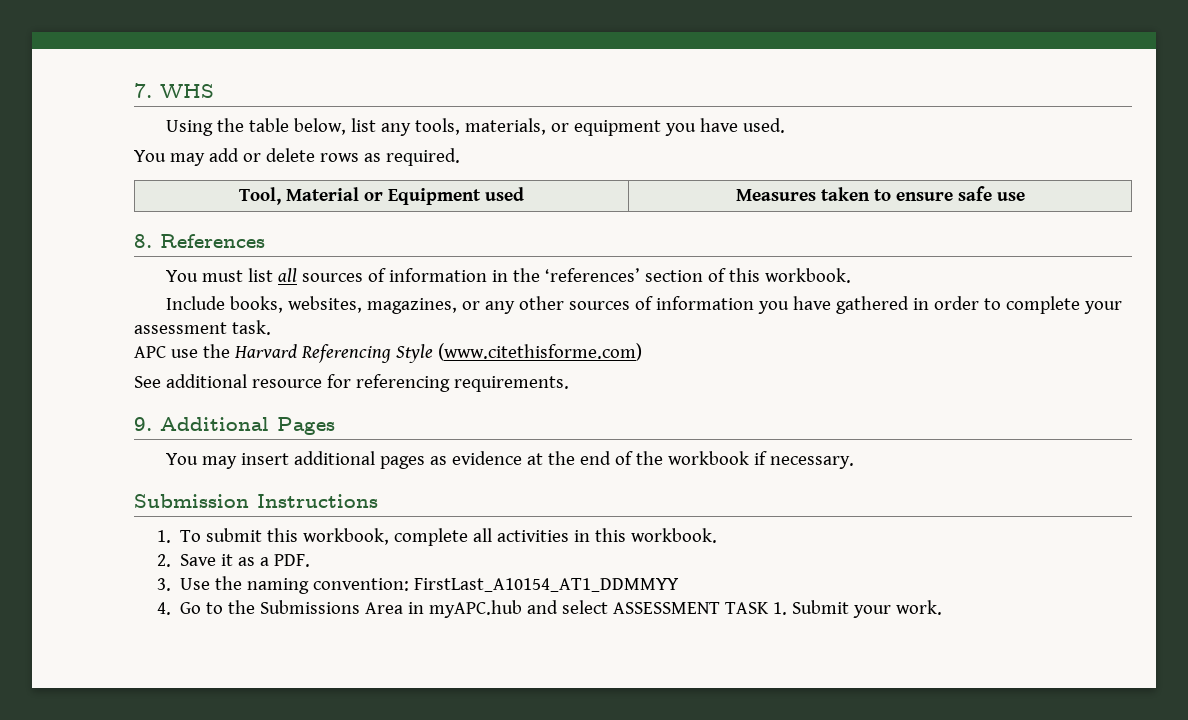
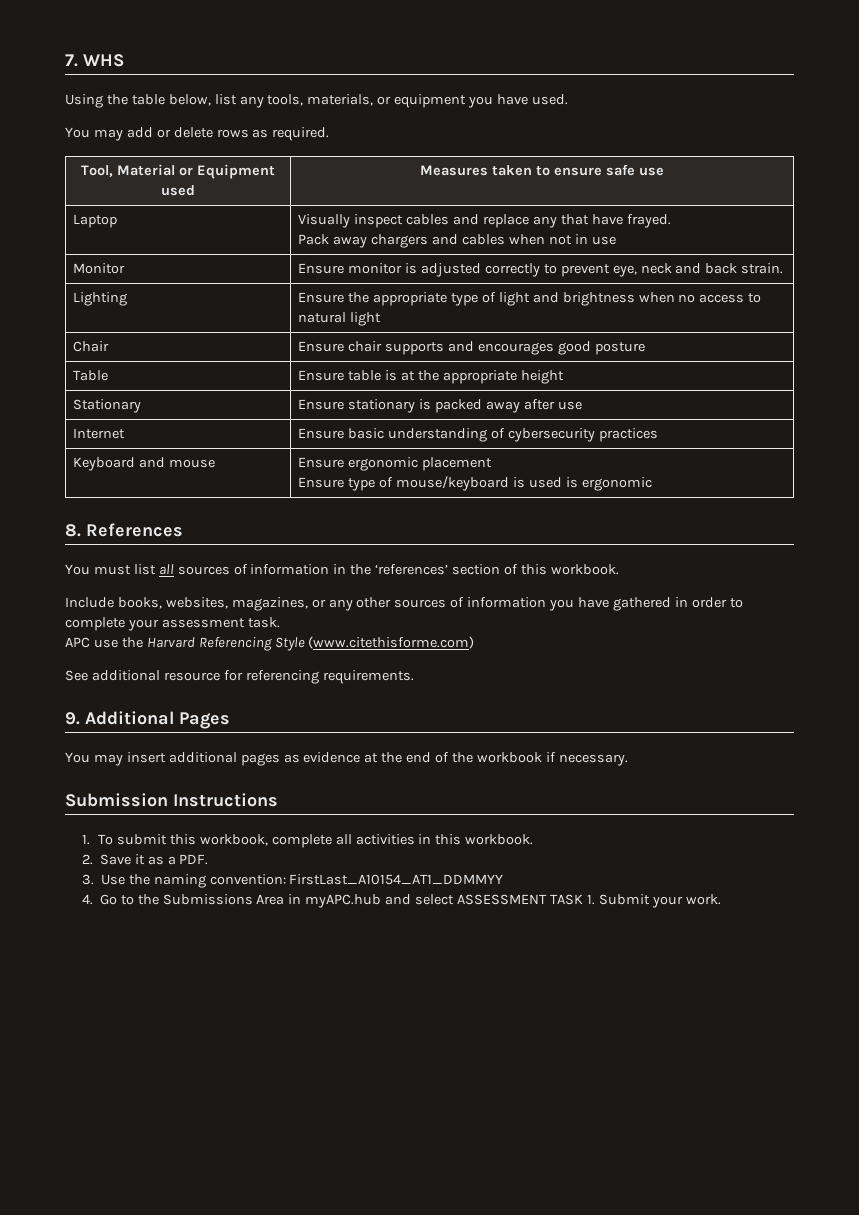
+ Laptop | Visually inspect cables and replace any that have frayed.
+ Pack away chargers and cables when not in use
+ Monitor | Ensure monitor is adjusted correctly to prevent eye, neck and back strain.
+ Lighting | Ensure the appropriate type of light and brightness when no access to natural light
+ Chair | Ensure chair supports and encourages good posture
+ Table | Ensure table is at the appropriate height
+ Stationary | Ensure stationary is packed away after use
+ Internet | Ensure basic understanding of cybersecurity practices
+ Keyboard and mouse | Ensure ergonomic placement
+ Ensure type of mouse/keyboard is used is ergonomic

